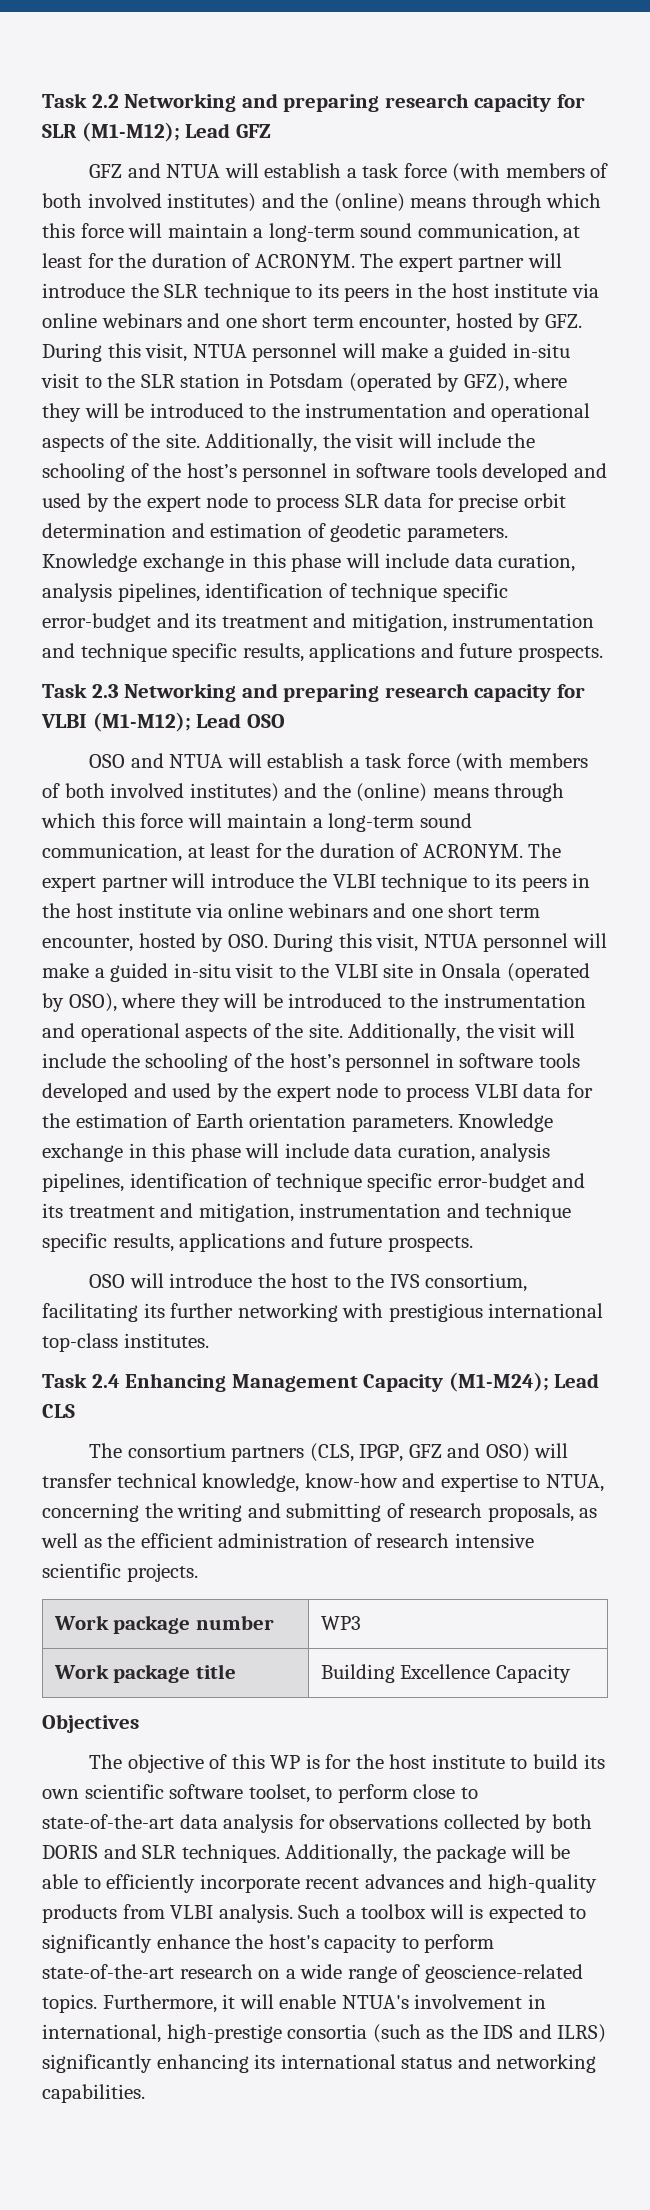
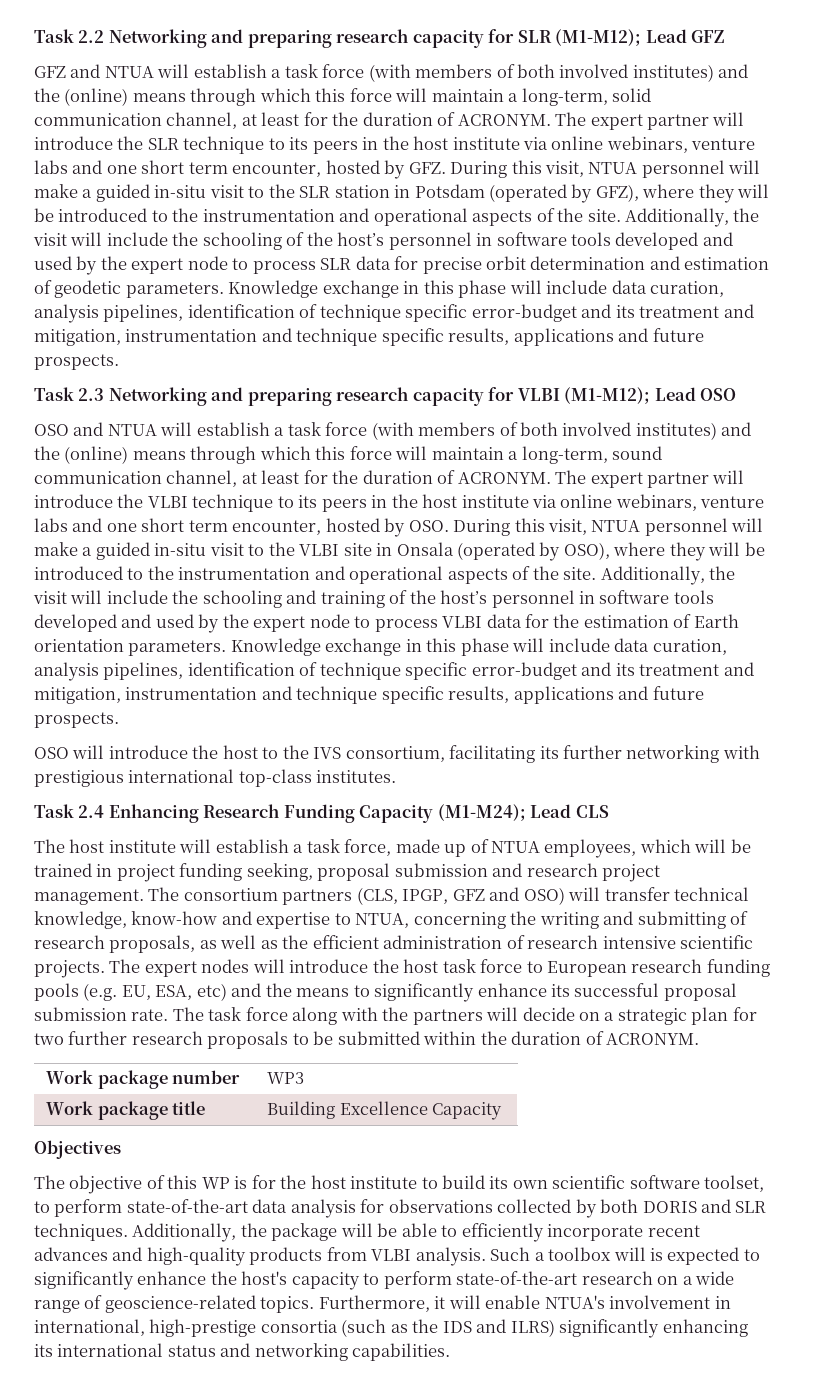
- GFZ and NTUA will establish a task force (with members of both involved institutes) and the (online) means through which this force will maintain a long-term sound communication, at least for the duration of ACRONYM.
+ GFZ and NTUA will establish a task force (with members of both involved institutes) and the (online) means through which this force will maintain a long-term, solid communication channel, at least for the duration of ACRONYM.
- The expert partner will introduce the SLR technique to its peers in the host institute via online webinars and one short term encounter, hosted by GFZ. During this visit, NTUA personnel will make a guided in-situ visit to the SLR station in Potsdam (operated by GFZ), where they will be introduced to the instrumentation and operational aspects of the site.
+ The expert partner will introduce the SLR technique to its peers in the host institute via online webinars, venture labs and one short term encounter, hosted by GFZ. During this visit, NTUA personnel will make a guided in-situ visit to the SLR station in Potsdam (operated by GFZ), where they will be introduced to the instrumentation and operational aspects of the site.
- OSO and NTUA will establish a task force (with members of both involved institutes) and the (online) means through which this force will maintain a long-term sound communication, at least for the duration of ACRONYM.
+ OSO and NTUA will establish a task force (with members of both involved institutes) and the (online) means through which this force will maintain a long-term, sound communication channel, at least for the duration of ACRONYM.
- The expert partner will introduce the VLBI technique to its peers in the host institute via online webinars and one short term encounter, hosted by OSO. During this visit, NTUA personnel will make a guided in-situ visit to the VLBI site in Onsala (operated by OSO), where they will be introduced to the instrumentation and operational aspects of the site.
+ The expert partner will introduce the VLBI technique to its peers in the host institute via online webinars, venture labs and one short term encounter, hosted by OSO. During this visit, NTUA personnel will make a guided in-situ visit to the VLBI site in Onsala (operated by OSO), where they will be introduced to the instrumentation and operational aspects of the site.
- Additionally, the visit will include the schooling of the host’s personnel in software tools developed and used by the expert node to process VLBI data for the estimation of Earth orientation parameters.
+ Additionally, the visit will include the schooling and training of the host’s personnel in software tools developed and used by the expert node to process VLBI data for the estimation of Earth orientation parameters.
- Task 2.4 Enhancing Management Capacity (M1-M24); Lead CLS
+ Task 2.4 Enhancing Research Funding Capacity (M1-M24); Lead CLS
- The consortium partners (CLS, IPGP, GFZ and OSO) will transfer technical knowledge, know-how and expertise to NTUA, concerning the writing and submitting of research proposals, as well as the efficient administration of research intensive scientific projects.
+ The host institute will establish a task force, made up of NTUA employees, which will be trained in project funding seeking, proposal submission and research project management. The consortium partners (CLS, IPGP, GFZ and OSO) will transfer technical knowledge, know-how and expertise to NTUA, concerning the writing and submitting of research proposals, as well as the efficient administration of research intensive scientific projects. The expert nodes will introduce the host task force to European research funding pools (e.g. EU, ESA, etc) and the means to significantly enhance its successful proposal submission rate. The task force along with the partners will decide on a strategic plan for two further research proposals to be submitted within the duration of ACRONYM.
- The objective of this WP is for the host institute to build its own scientific software toolset, to perform close to state-of-the-art data analysis for observations collected by both DORIS and SLR techniques.
+ The objective of this WP is for the host institute to build its own scientific software toolset, to perform state-of-the-art data analysis for observations collected by both DORIS and SLR techniques.

